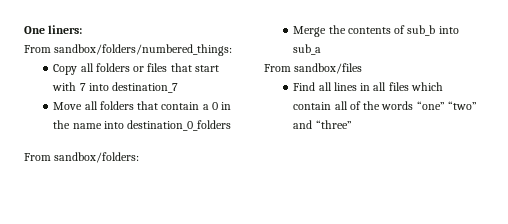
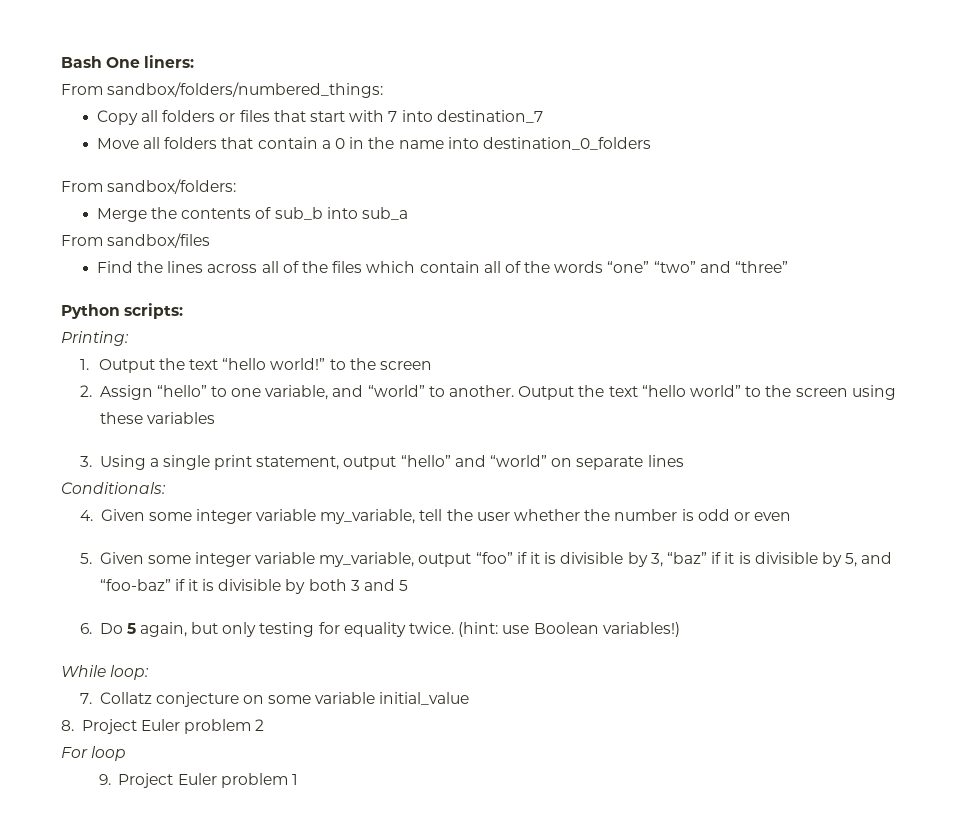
- One liners:
+ Bash One liners:
- Find all lines in all files which contain all of the words “one” “two” and “three”
+ Find the lines across all of the files which contain all of the words “one” “two” and “three”
+ Python scripts:
+ Printing:
+ 1. Output the text “hello world!” to the screen
+ 2. Assign “hello” to one variable, and “world” to another. Output the text “hello world” to the screen using these variables
+ 3. Using a single print statement, output “hello” and “world” on separate lines
+ Conditionals:
+ 4. Given some integer variable my_variable, tell the user whether the number is odd or even
+ 5. Given some integer variable my_variable, output “foo” if it is divisible by 3, “baz” if it is divisible by 5, and “foo-baz” if it is divisible by both 3 and 5
+ 6. Do 5 again, but only testing for equality twice. (hint: use Boolean variables!)
+ While loop:
+ 7. Collatz conjecture on some variable initial_value
+ 8. Project Euler problem 2
+ For loop
+ 9. Project Euler problem 1

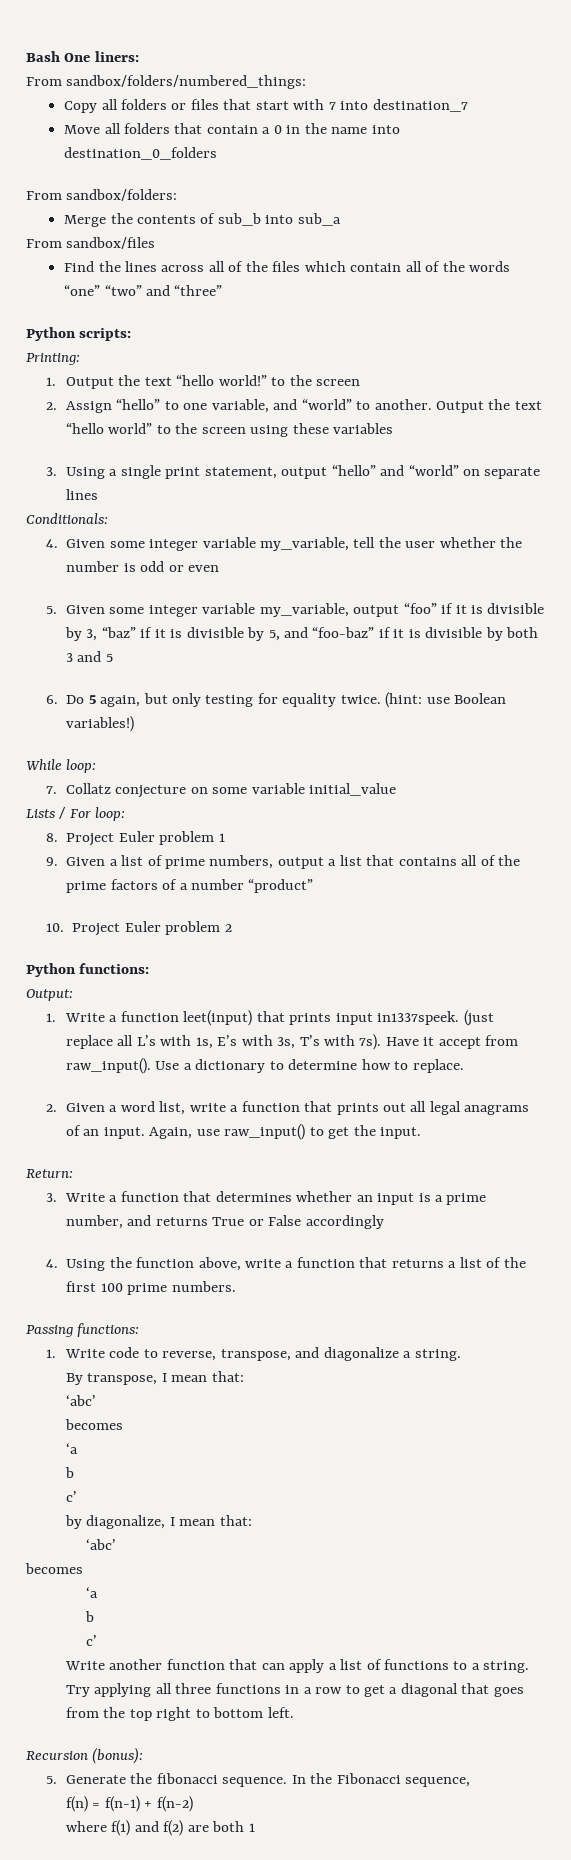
- 8. Project Euler problem 2
- For loop
- 9. Project Euler problem 1
+ Lists / For loop:
+ 8. Project Euler problem 1
+ 9. Given a list of prime numbers, output a list that contains all of the prime factors of a number “product”
+ 10. Project Euler problem 2
+ Python functions:
+ Output:
+ 1. Write a function leet(input) that prints input in1337speek. (just replace all L’s with 1s, E’s with 3s, T’s with 7s). Have it accept from raw_input(). Use a dictionary to determine how to replace.
+ 2. Given a word list, write a function that prints out all legal anagrams of an input. Again, use raw_input() to get the input.
+ Return:
+ 3. Write a function that determines whether an input is a prime number, and returns True or False accordingly
+ 4. Using the function above, write a function that returns a list of the first 100 prime numbers.
+ Passing functions:
+ 1. Write code to reverse, transpose, and diagonalize a string.
+ By transpose, I mean that:
+ ‘abc’
+ becomes
+ ‘a
+ b
+ c’
+ by diagonalize, I mean that:
+ ‘abc’
+ becomes
+ ‘a
+ b
+ c’
+ Write another function that can apply a list of functions to a string. Try applying all three functions in a row to get a diagonal that goes from the top right to bottom left.
+ Recursion (bonus):
+ 5. Generate the fibonacci sequence. In the Fibonacci sequence,
+ f(n) = f(n-1) + f(n-2)
+ where f(1) and f(2) are both 1

